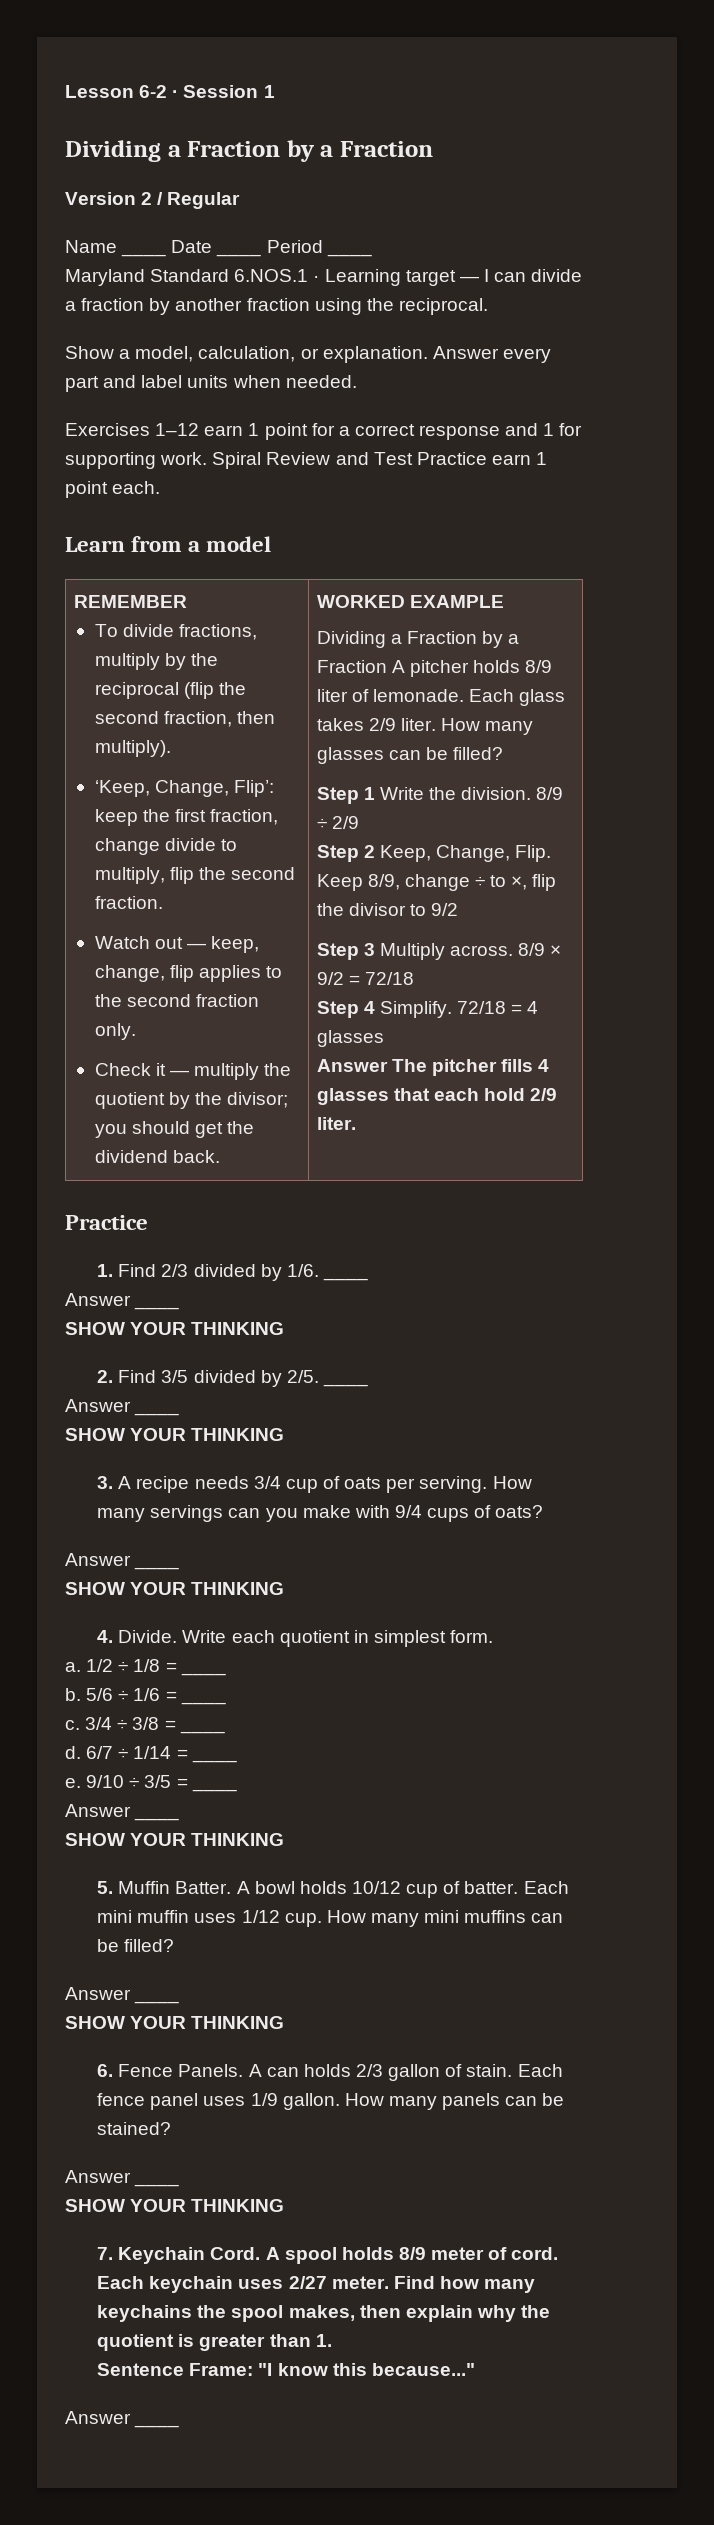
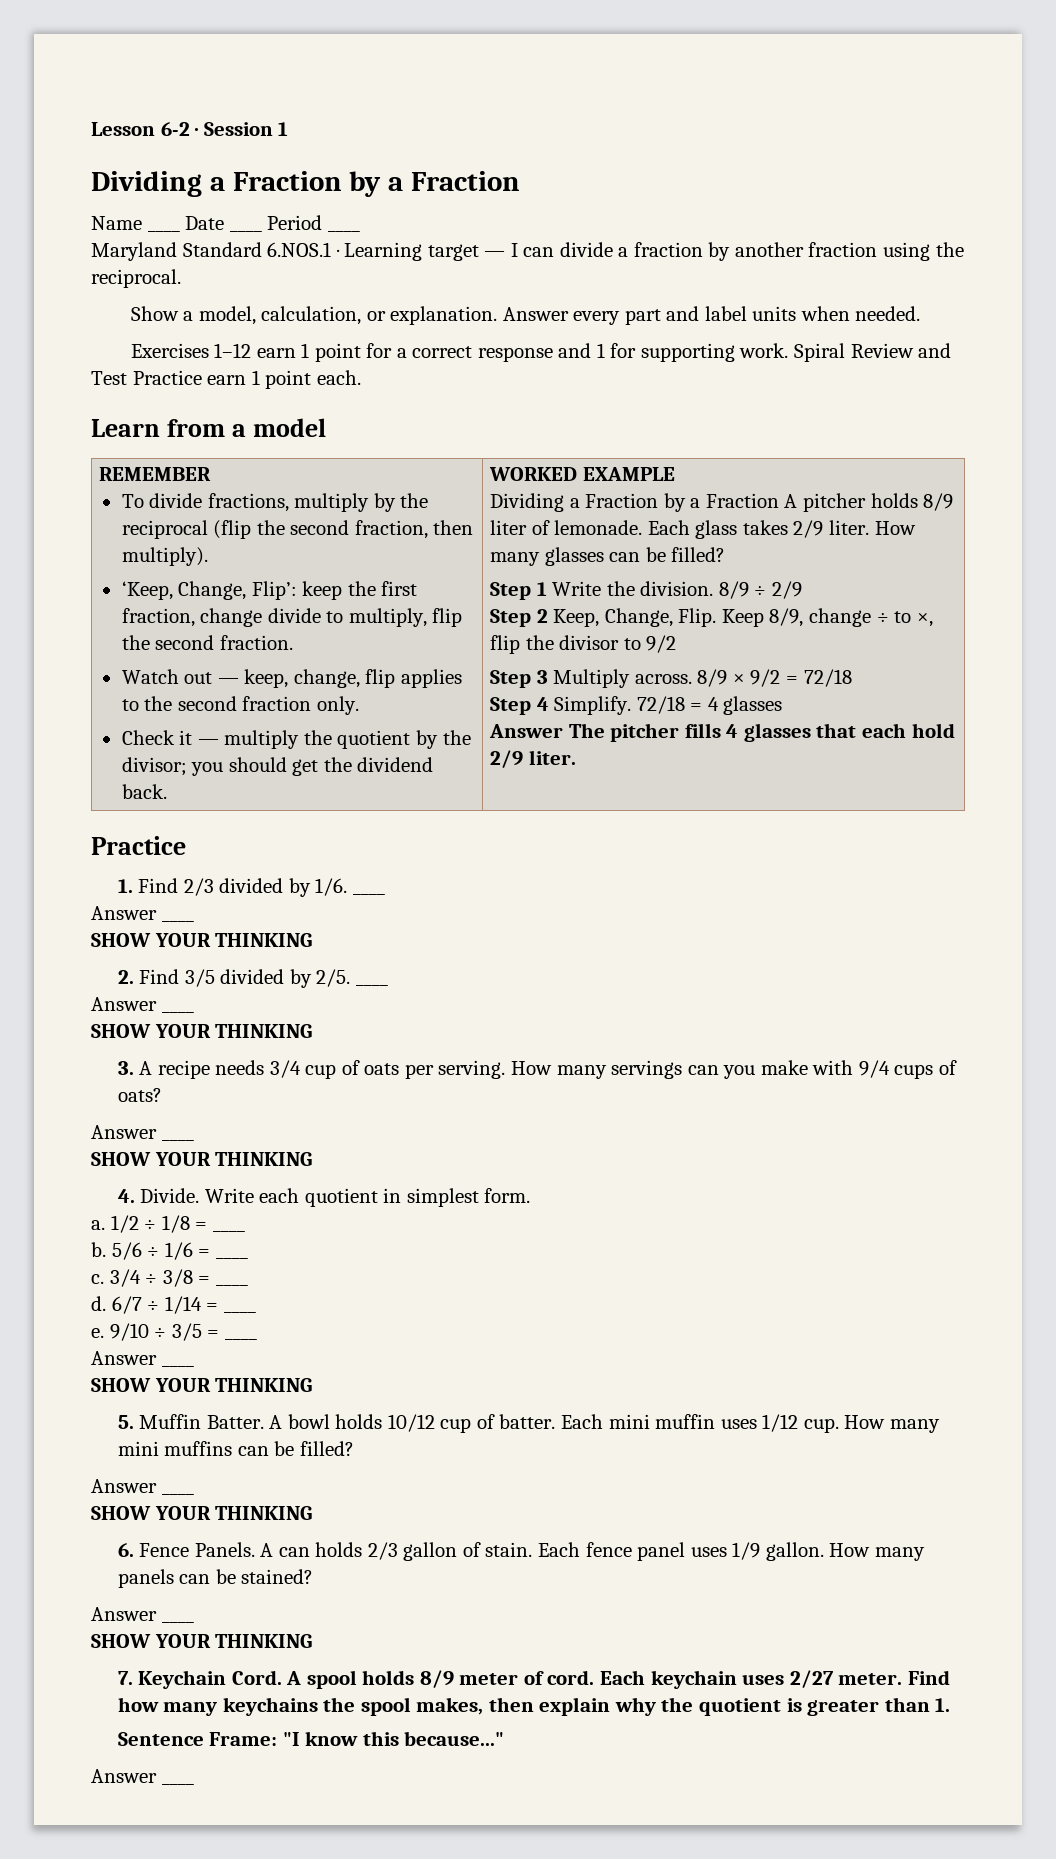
- Version 2 / Regular

